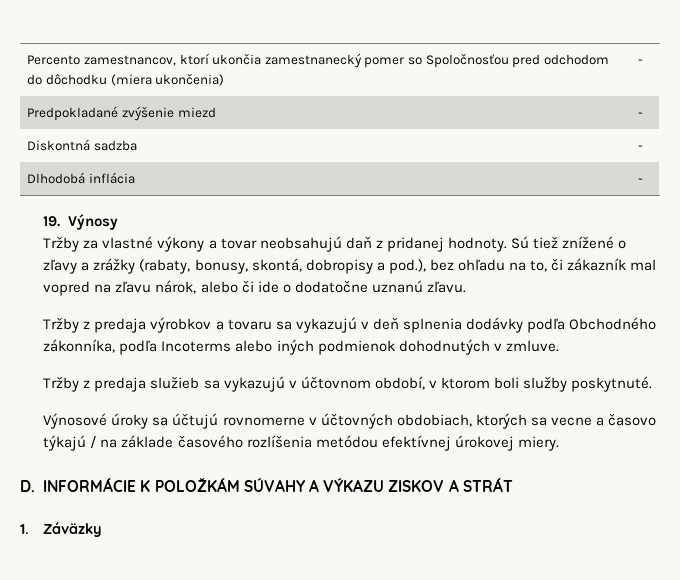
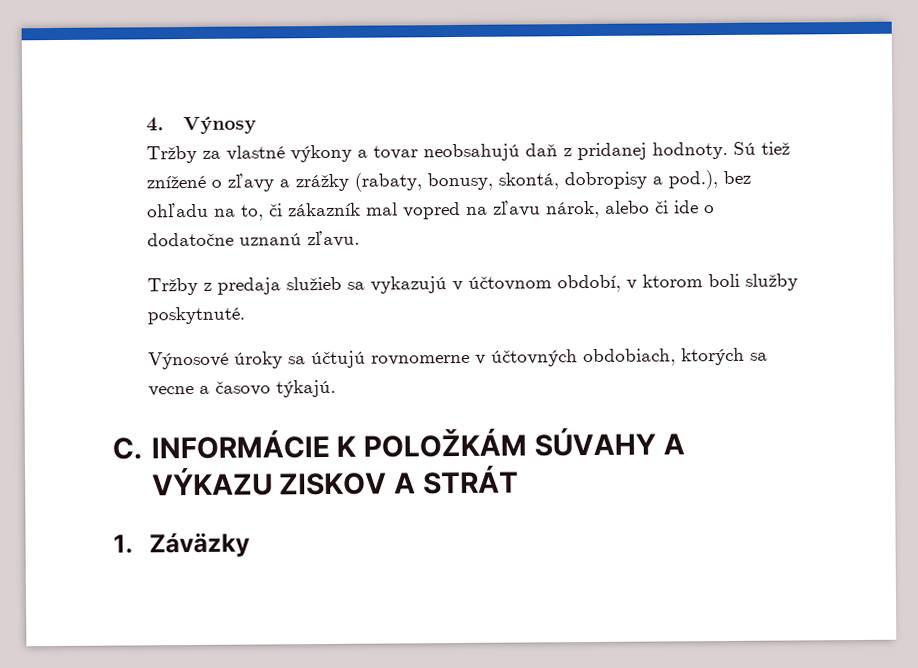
- Percento zamestnancov, ktorí ukončia zamestnanecký pomer so Spoločnosťou pred odchodom do dôchodku (miera ukončenia) | -
- Predpokladané zvýšenie miezd | -
- Diskontná sadzba | -
- Dlhodobá inflácia | -
- 19. Výnosy
+ 4. Výnosy
- Tržby z predaja výrobkov a tovaru sa vykazujú v deň splnenia dodávky podľa Obchodného zákonníka, podľa Incoterms alebo iných podmienok dohodnutých v zmluve.
- Výnosové úroky sa účtujú rovnomerne v účtovných obdobiach, ktorých sa vecne a časovo týkajú / na základe časového rozlíšenia metódou efektívnej úrokovej miery.
- D. INFORMÁCIE K POLOŽKÁM SÚVAHY A VÝKAZU ZISKOV A STRÁT
+ Výnosové úroky sa účtujú rovnomerne v účtovných obdobiach, ktorých sa vecne a časovo týkajú.
+ C. INFORMÁCIE K POLOŽKÁM SÚVAHY A VÝKAZU ZISKOV A STRÁT

